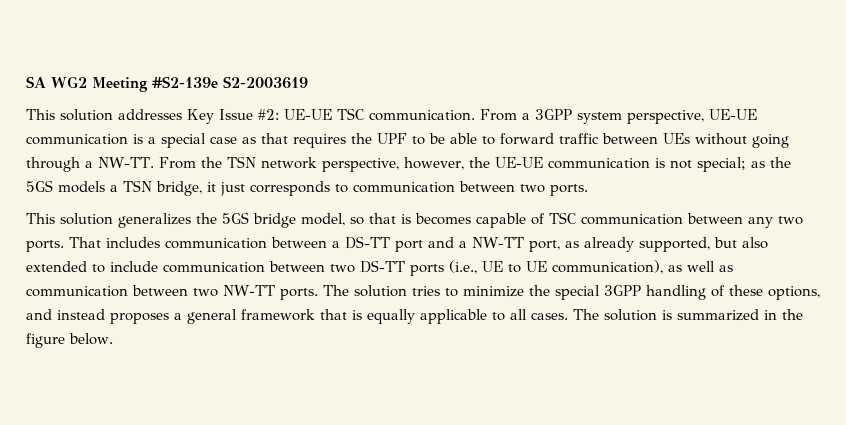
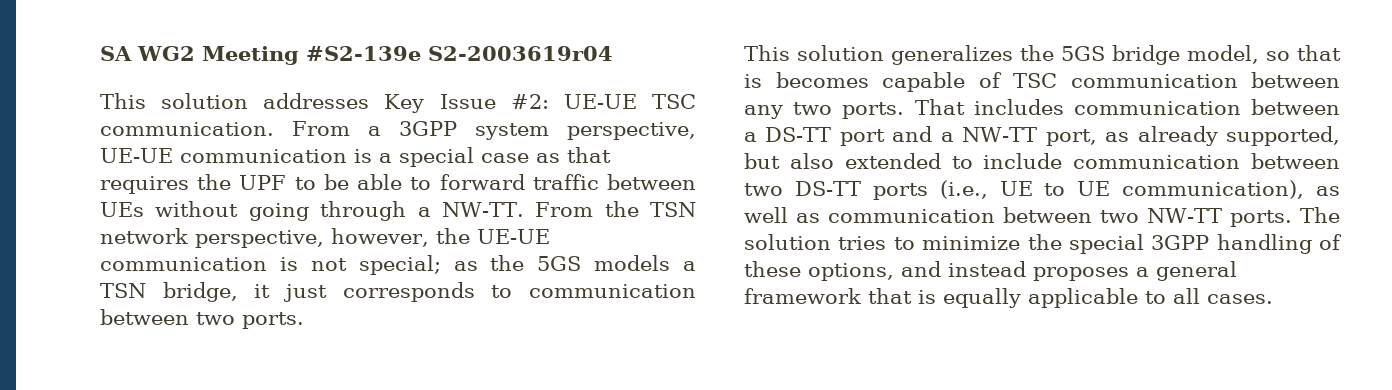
- SA WG2 Meeting #S2-139e S2-2003619
+ SA WG2 Meeting #S2-139e S2-2003619r04
- The solution is summarized in the figure below.

